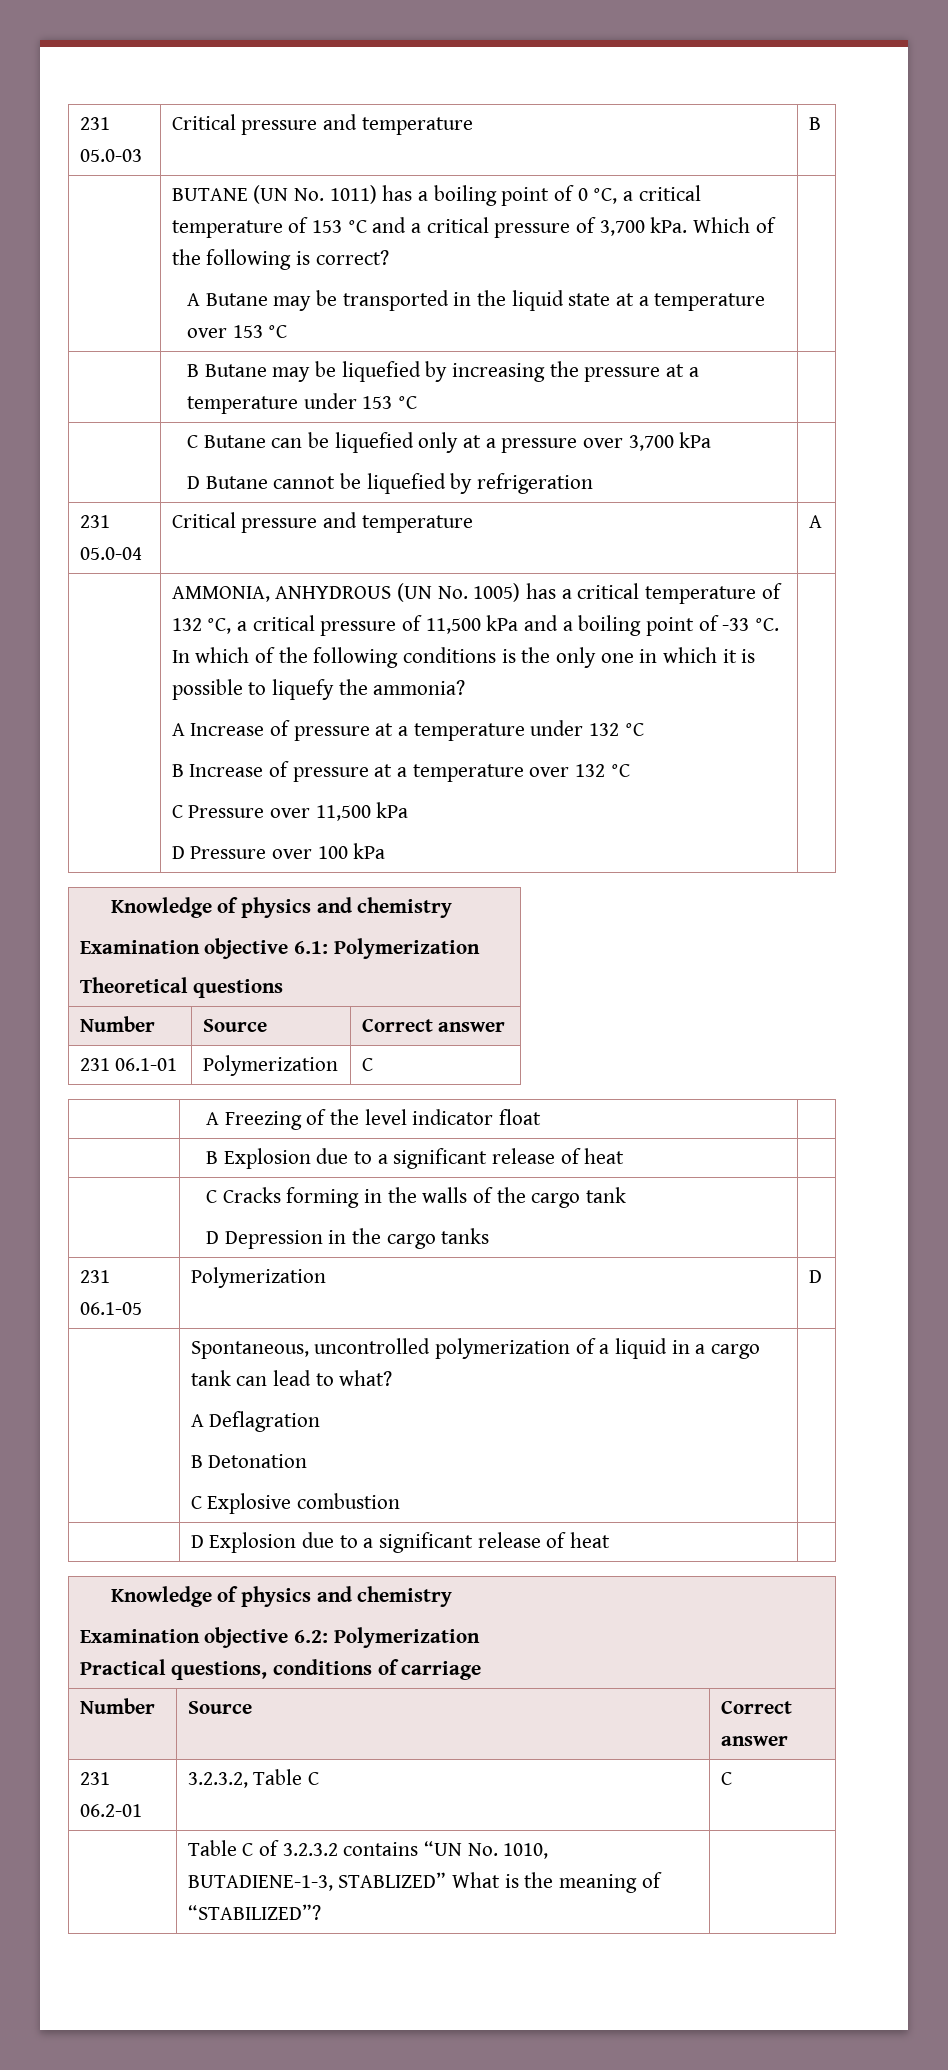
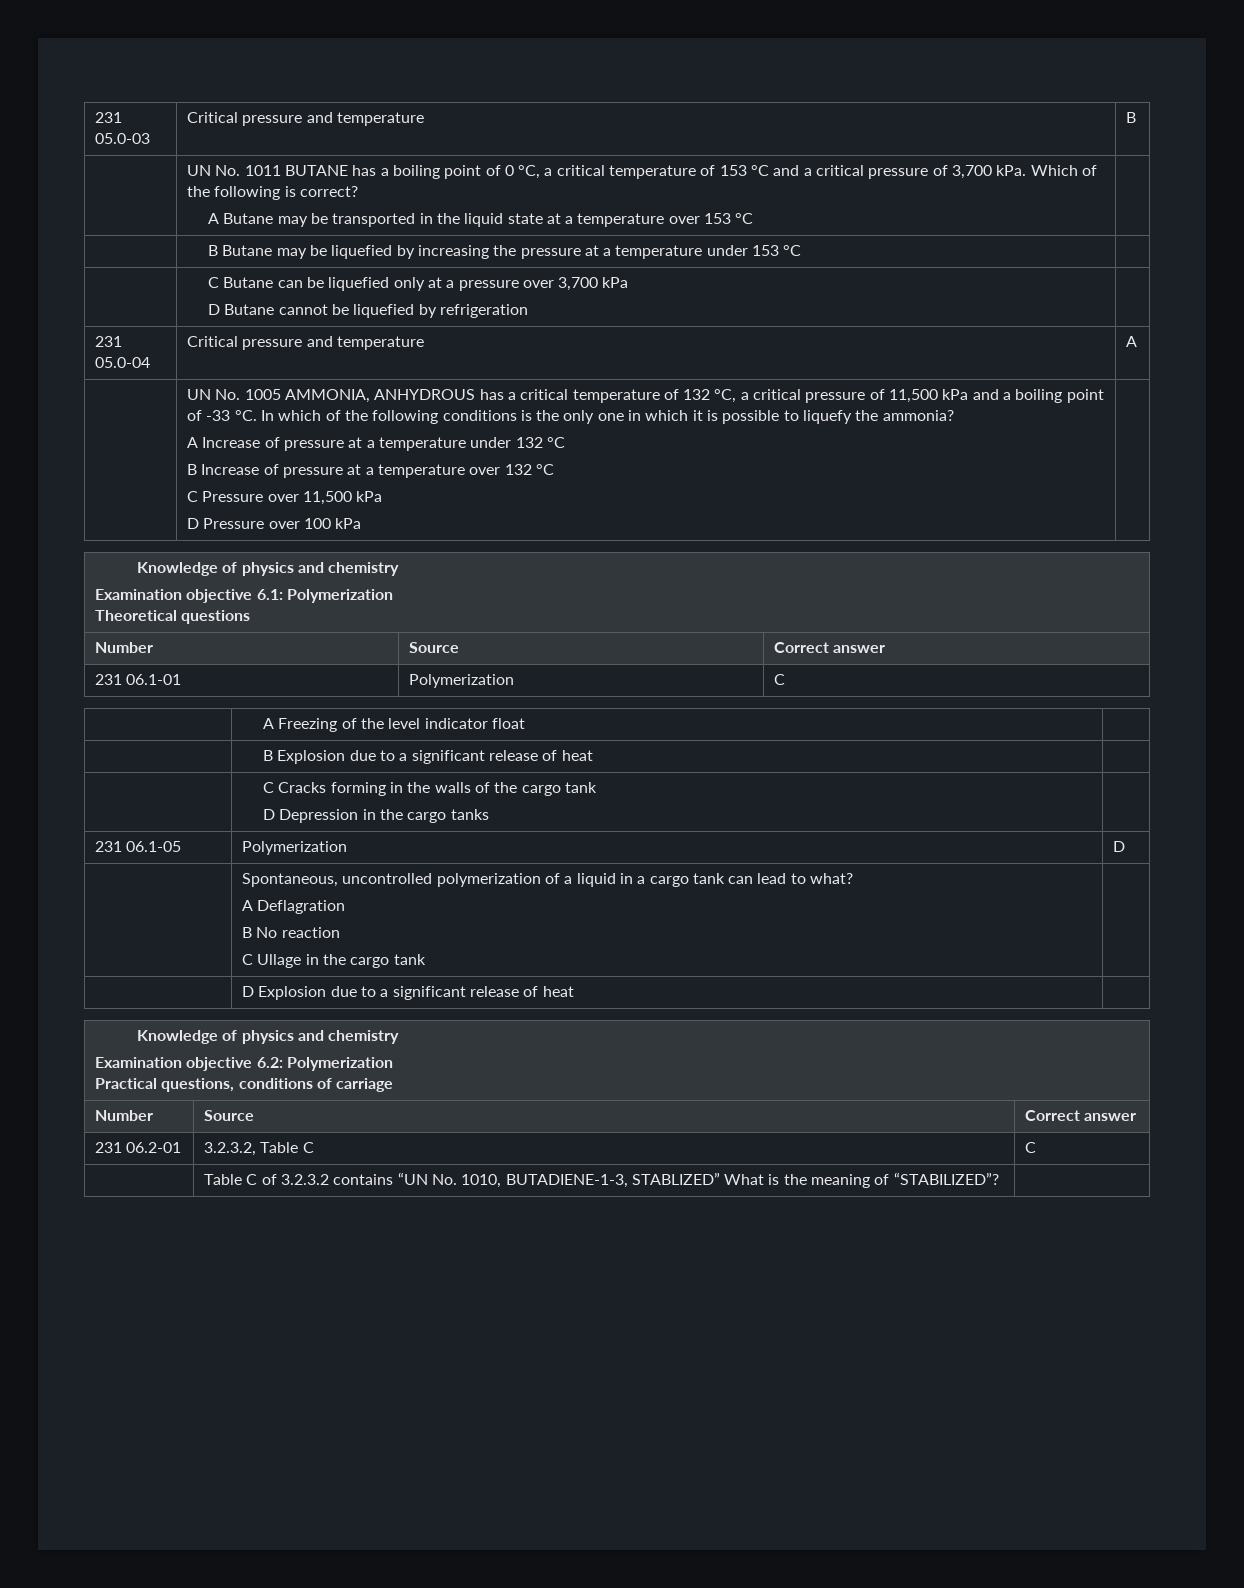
- BUTANE (UN No. 1011) has a boiling point of 0 °C, a critical temperature of 153 °C and a critical pressure of 3,700 kPa.
+ UN No. 1011 BUTANE has a boiling point of 0 °C, a critical temperature of 153 °C and a critical pressure of 3,700 kPa.
- AMMONIA, ANHYDROUS (UN No. 1005) has a critical temperature of 132 °C, a critical pressure of 11,500 kPa and a boiling point of -33 °C.
+ UN No. 1005 AMMONIA, ANHYDROUS has a critical temperature of 132 °C, a critical pressure of 11,500 kPa and a boiling point of -33 °C.
  | Spontaneous, uncontrolled polymerization of a liquid in a cargo tank can lead to what?
  A Deflagration
- B Detonation
- C Explosive combustion |
+ B No reaction
+ C Ullage in the cargo tank |

